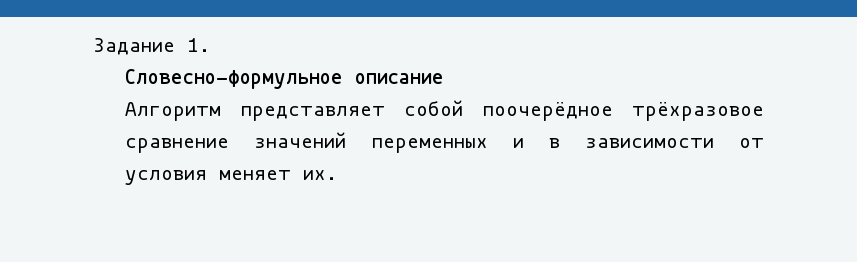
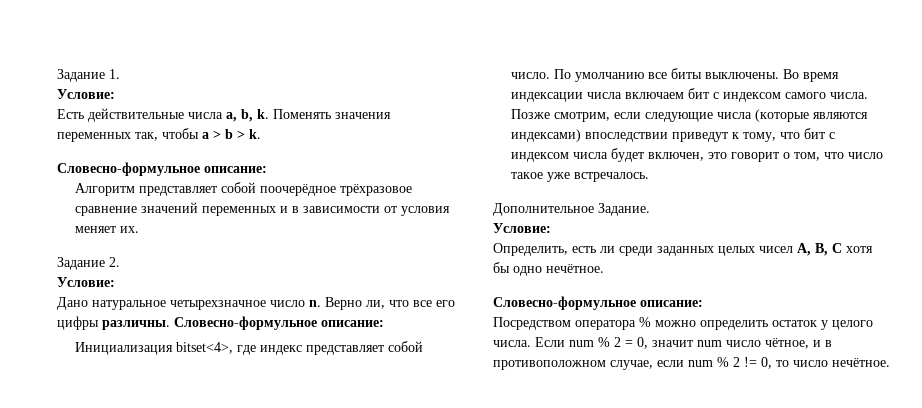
  Задание 1.
- Словесно-формульное описание
+ Условие:
+ Есть действительные числа a, b, k. Поменять значения переменных так, чтобы a > b > k.
+ Словесно-формульное описание:
+ Задание 2.
+ Условие:
+ Дано натуральное четырехзначное число n. Верно ли, что все его цифры различны. Словесно-формульное описание:
+ Инициализация bitset<4>, где индекс представляет собой число. По умолчанию все биты выключены. Во время индексации числа включаем бит с индексом самого числа. Позже смотрим, если следующие числа (которые являются индексами) впоследствии приведут к тому, что бит с индексом числа будет включен, это говорит о том, что число такое уже встречалось.
+ Дополнительное Задание.
+ Условие:
+ Определить, есть ли среди заданных целых чисел A, B, C хотя бы одно нечётное.
+ Словесно-формульное описание:
+ Посредством оператора % можно определить остаток у целого числа. Если num % 2 = 0, значит num число чётное, и в противоположном случае, если num % 2 != 0, то число нечётное.

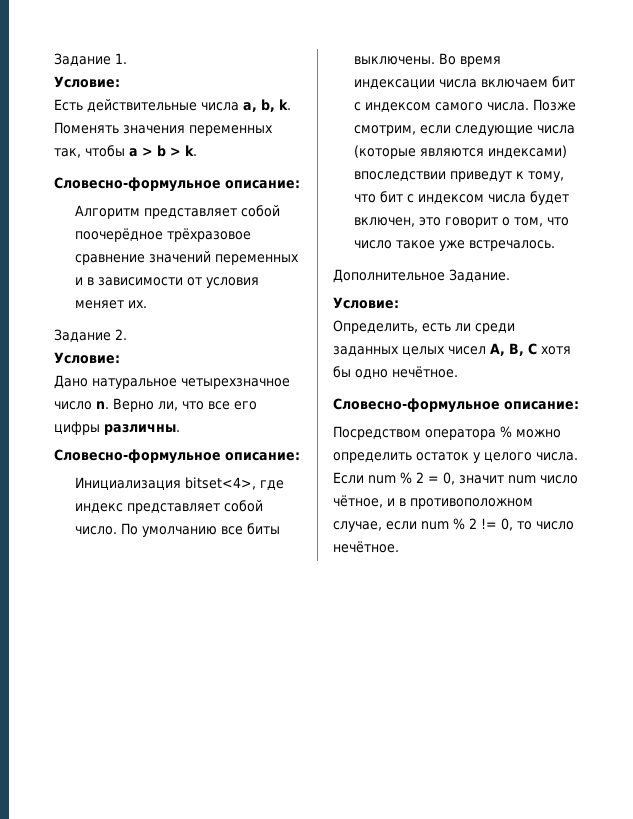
- Верно ли, что все его цифры различны. Словесно-формульное описание:
+ Верно ли, что все его цифры различны.
+ Словесно-формульное описание:

